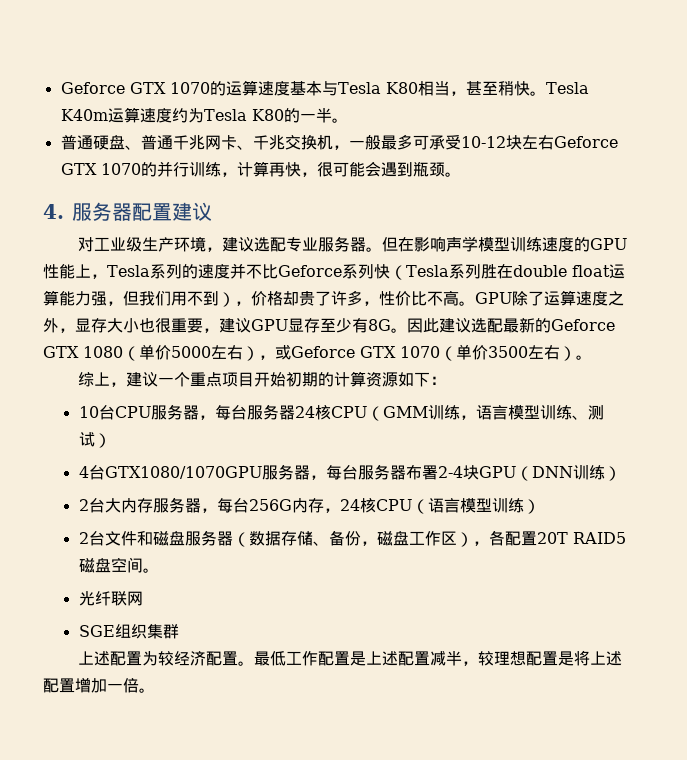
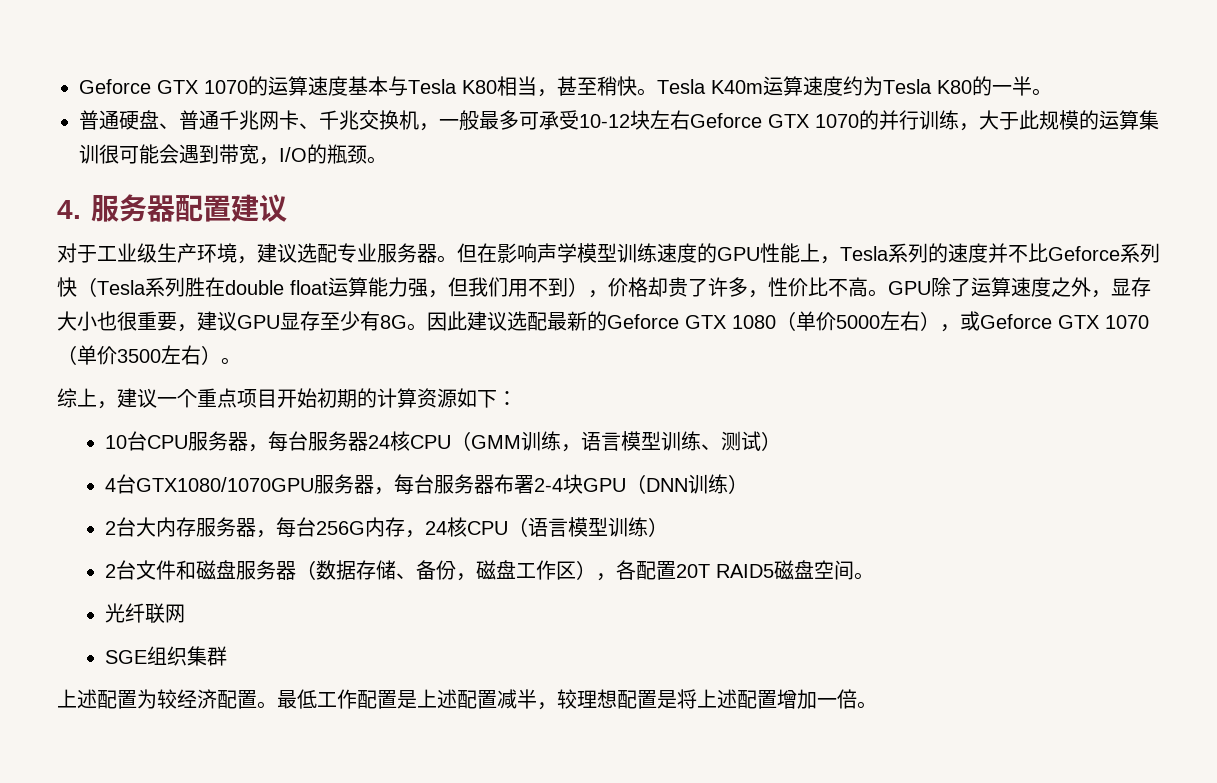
- 普通硬盘、普通千兆网卡、千兆交换机，一般最多可承受10-12块左右Geforce GTX 1070的并行训练，计算再快，很可能会遇到瓶颈。
+ 普通硬盘、普通千兆网卡、千兆交换机，一般最多可承受10-12块左右Geforce GTX 1070的并行训练，大于此规模的运算集训很可能会遇到带宽，I/O的瓶颈。
- 对工业级生产环境，建议选配专业服务器。
+ 对于工业级生产环境，建议选配专业服务器。

